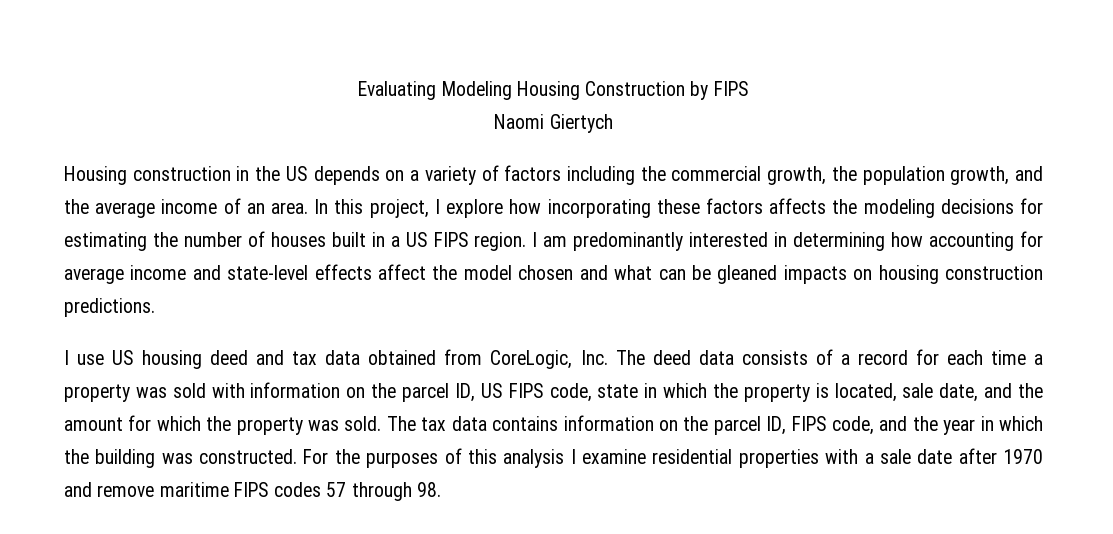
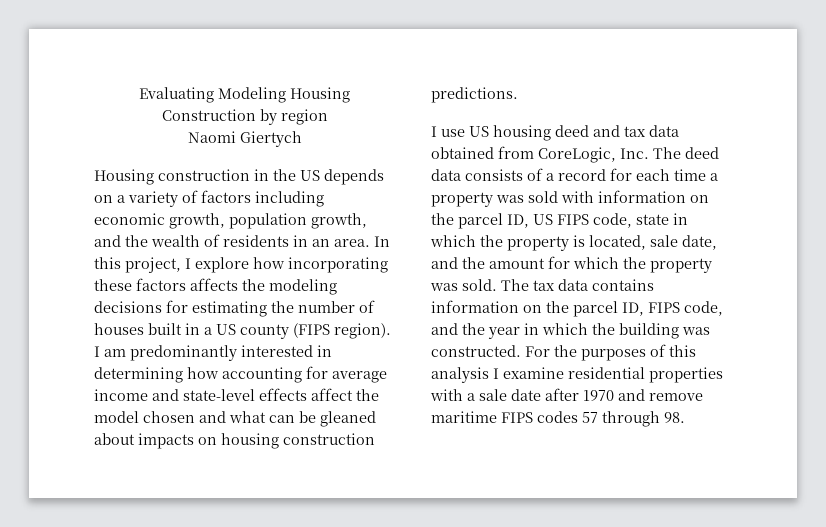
- Evaluating Modeling Housing Construction by FIPS
+ Evaluating Modeling Housing Construction by region
- Housing construction in the US depends on a variety of factors including the commercial growth, the population growth, and the average income of an area.
+ Housing construction in the US depends on a variety of factors including economic growth, population growth, and the wealth of residents in an area.
- In this project, I explore how incorporating these factors affects the modeling decisions for estimating the number of houses built in a US FIPS region.
+ In this project, I explore how incorporating these factors affects the modeling decisions for estimating the number of houses built in a US county (FIPS region).
- I am predominantly interested in determining how accounting for average income and state-level effects affect the model chosen and what can be gleaned impacts on housing construction predictions.
+ I am predominantly interested in determining how accounting for average income and state-level effects affect the model chosen and what can be gleaned about impacts on housing construction predictions.

